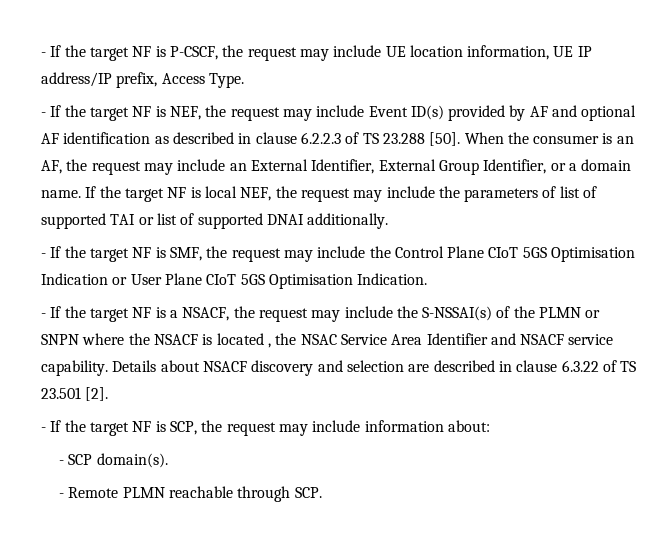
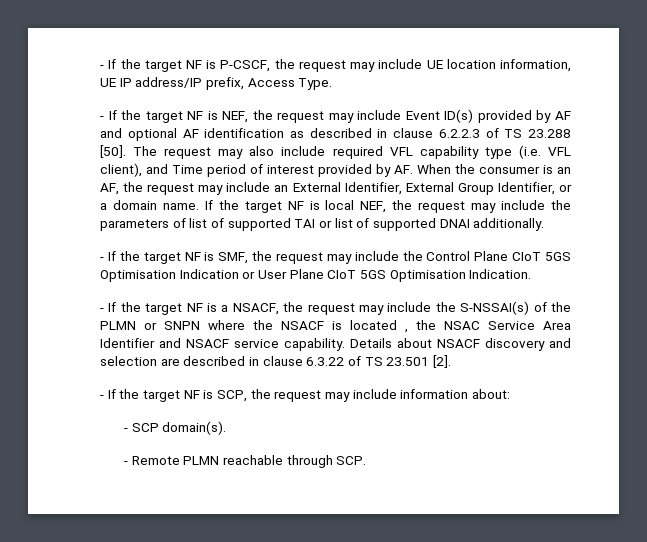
- When the consumer is an AF, the request may include an External Identifier, External Group Identifier, or a domain name.
+ The request may also include required VFL capability type (i.e. VFL client), and Time period of interest provided by AF. When the consumer is an AF, the request may include an External Identifier, External Group Identifier, or a domain name.

